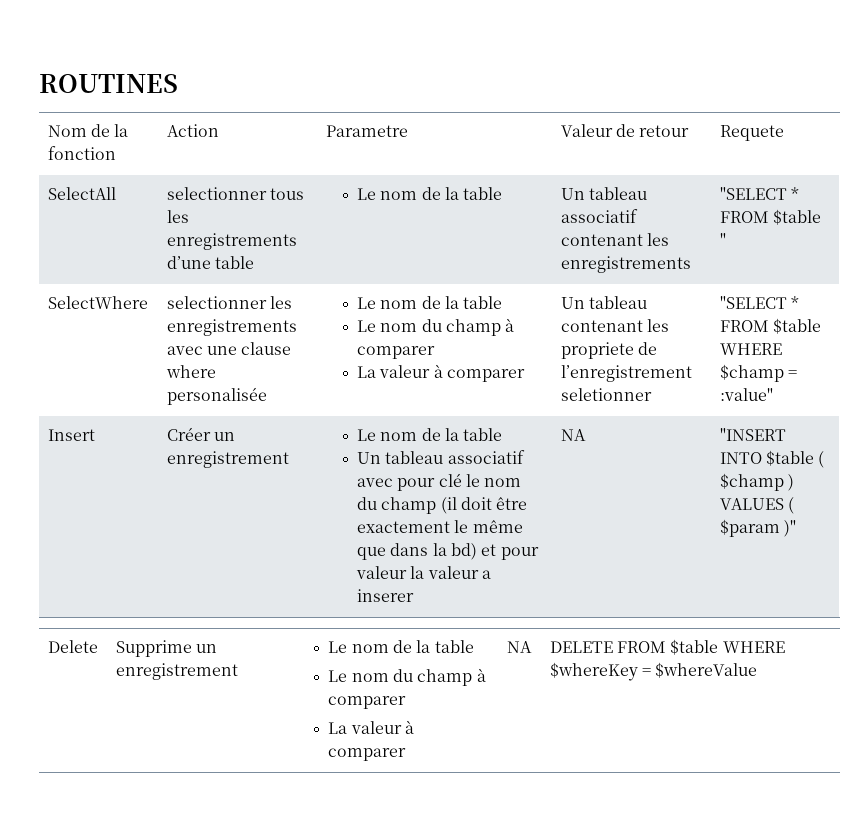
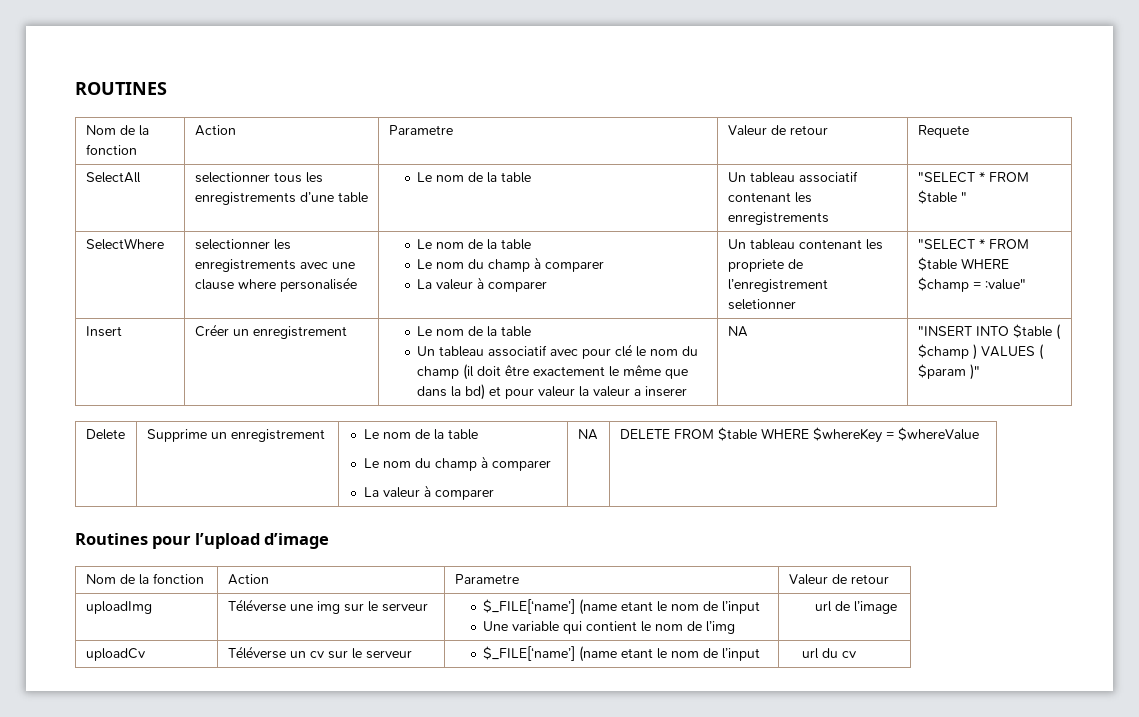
+ Routines pour l’upload d’image
+ Nom de la fonction | Action | Parametre | Valeur de retour
+ uploadImg | Téléverse une img sur le serveur | $_FILE[‘name’] (name etant le nom de l’input
+ Une variable qui contient le nom de l’img | url de l’image
+ uploadCv | Téléverse un cv sur le serveur | $_FILE[‘name’] (name etant le nom de l’input | url du cv

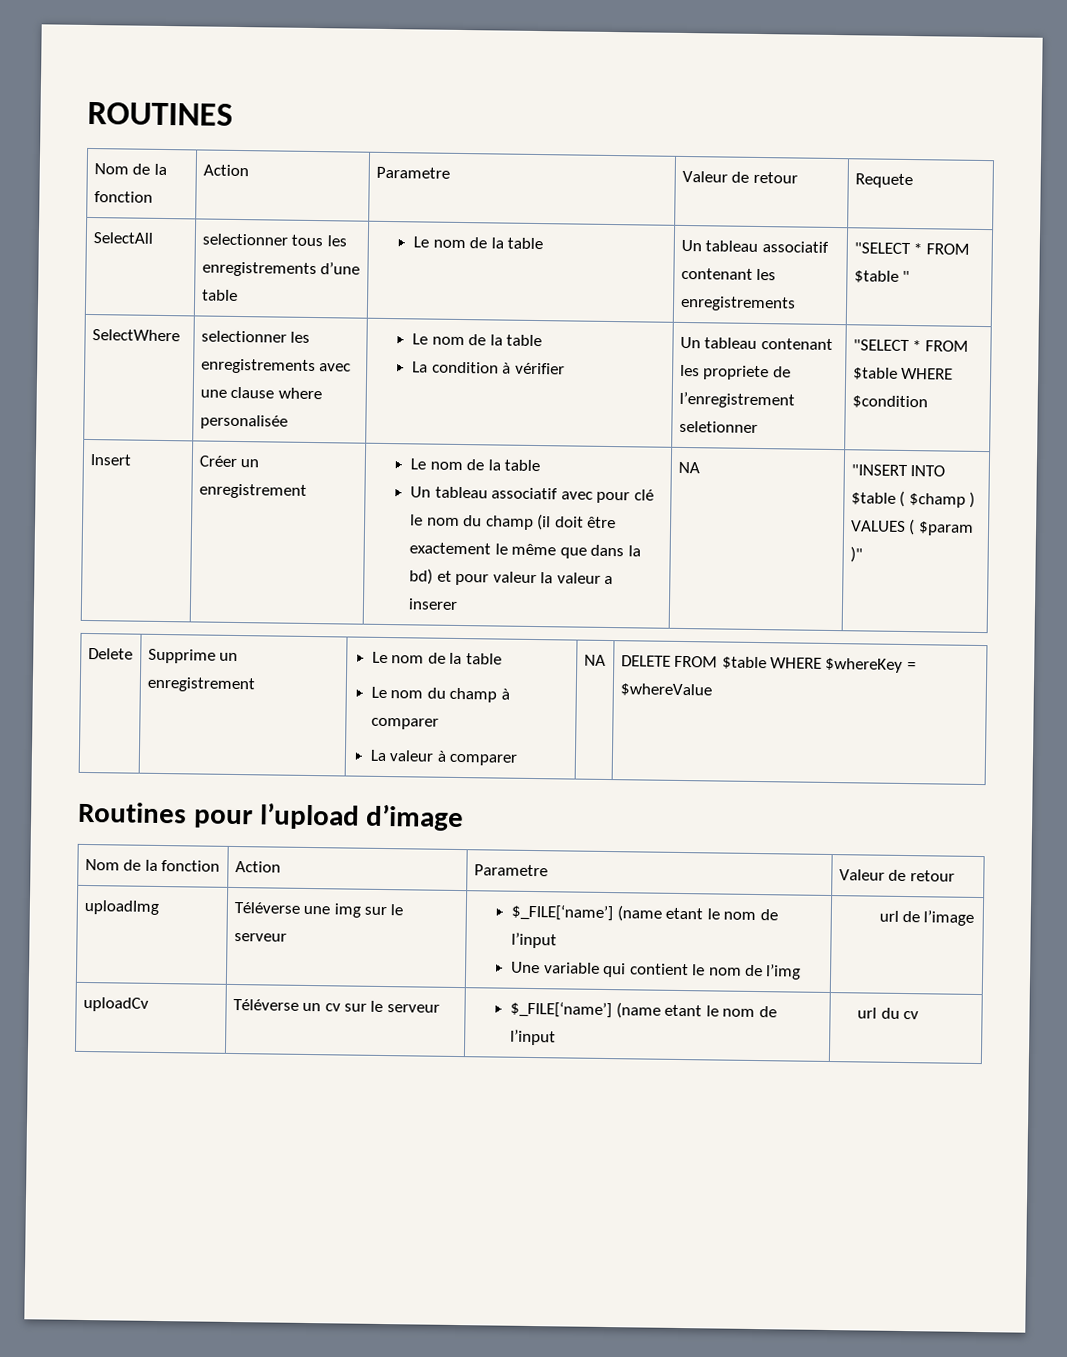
  SelectWhere | selectionner les enregistrements avec une clause where personalisée | Le nom de la table
- Le nom du champ à comparer
- La valeur à comparer | Un tableau contenant les propriete de l’enregistrement seletionner | "SELECT * FROM $table WHERE $champ = :value"
+ La condition à vérifier | Un tableau contenant les propriete de l’enregistrement seletionner | "SELECT * FROM $table WHERE $condition

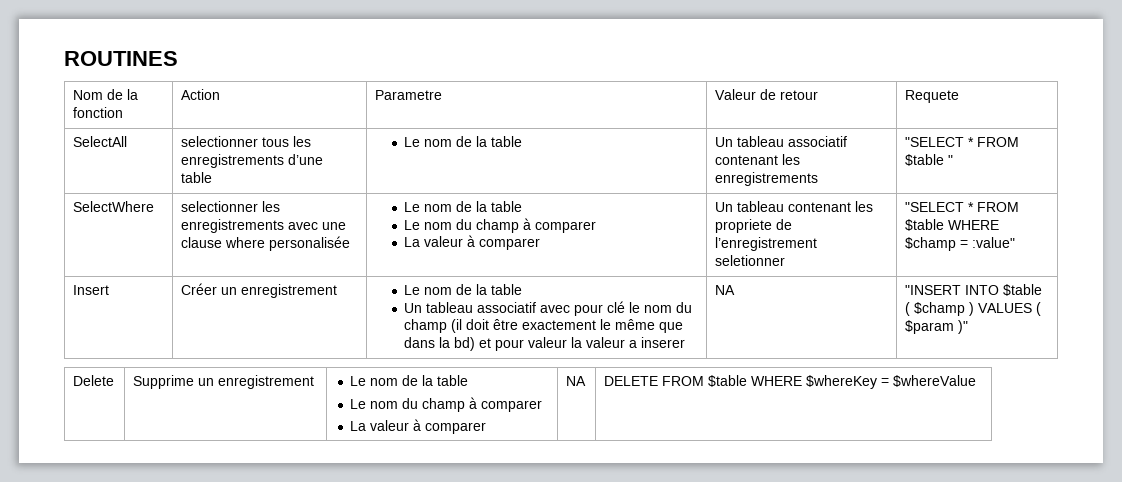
  SelectWhere | selectionner les enregistrements avec une clause where personalisée | Le nom de la table
- La condition à vérifier | Un tableau contenant les propriete de l’enregistrement seletionner | "SELECT * FROM $table WHERE $condition
+ Le nom du champ à comparer
+ La valeur à comparer | Un tableau contenant les propriete de l’enregistrement seletionner | "SELECT * FROM $table WHERE $champ = :value"
- Routines pour l’upload d’image
- Nom de la fonction | Action | Parametre | Valeur de retour
- uploadImg | Téléverse une img sur le serveur | $_FILE[‘name’] (name etant le nom de l’input
- Une variable qui contient le nom de l’img | url de l’image
- uploadCv | Téléverse un cv sur le serveur | $_FILE[‘name’] (name etant le nom de l’input | url du cv

